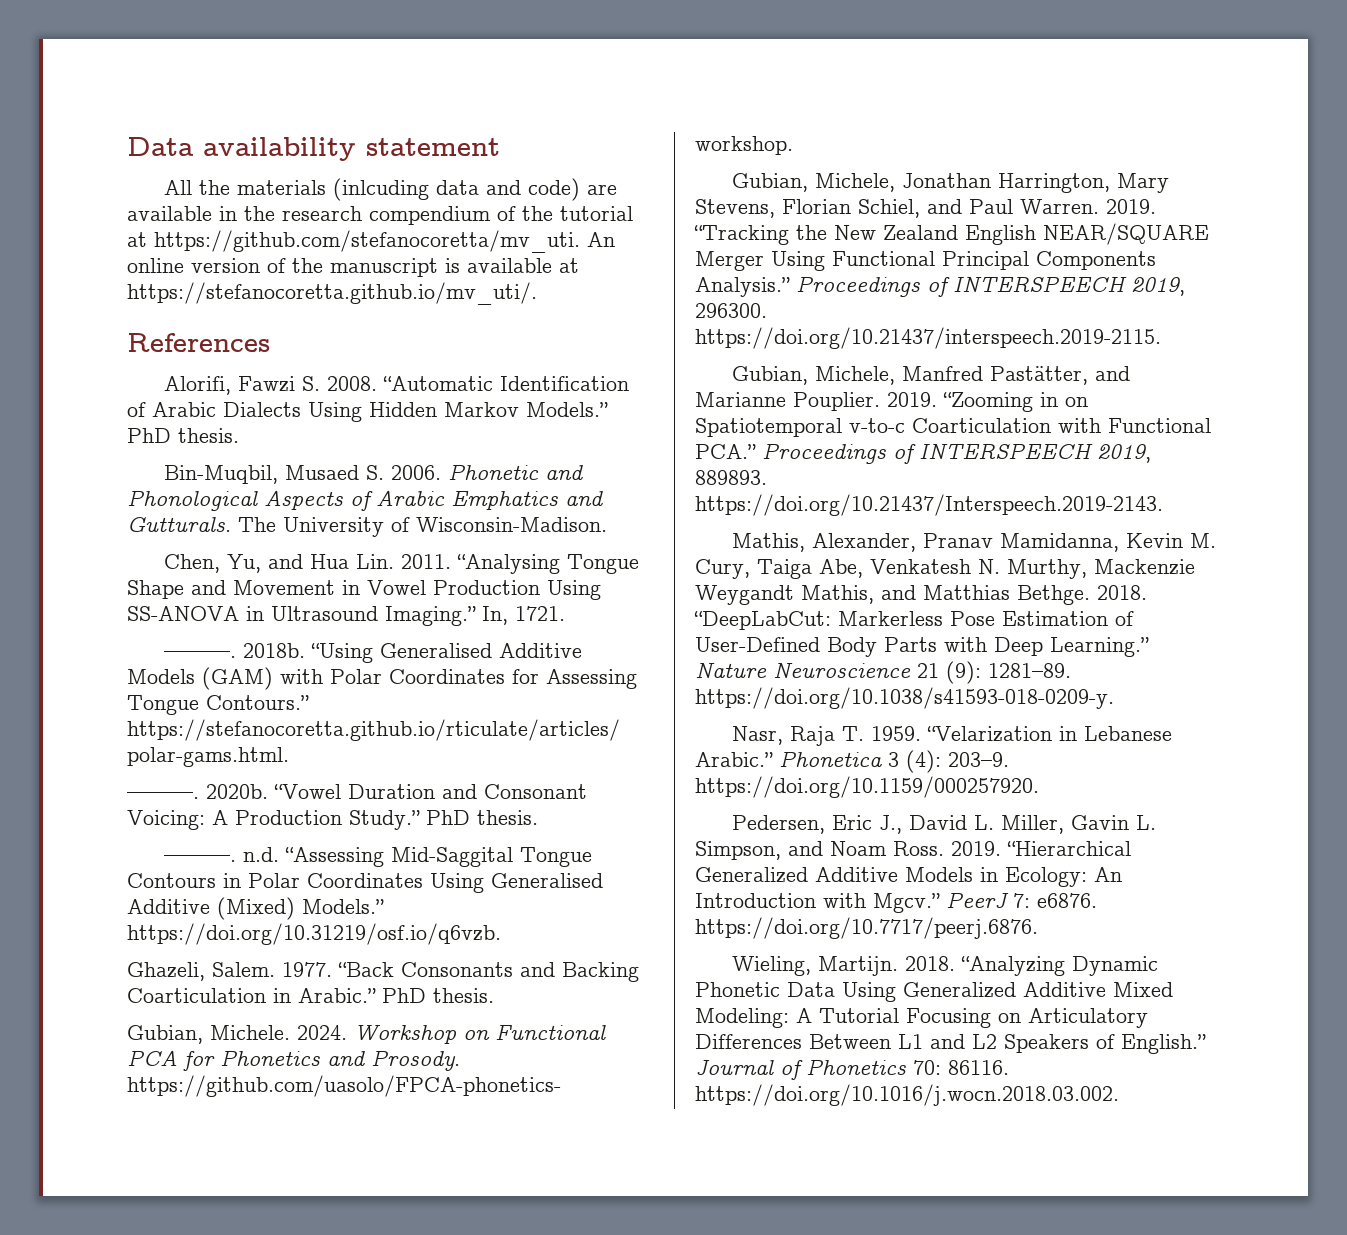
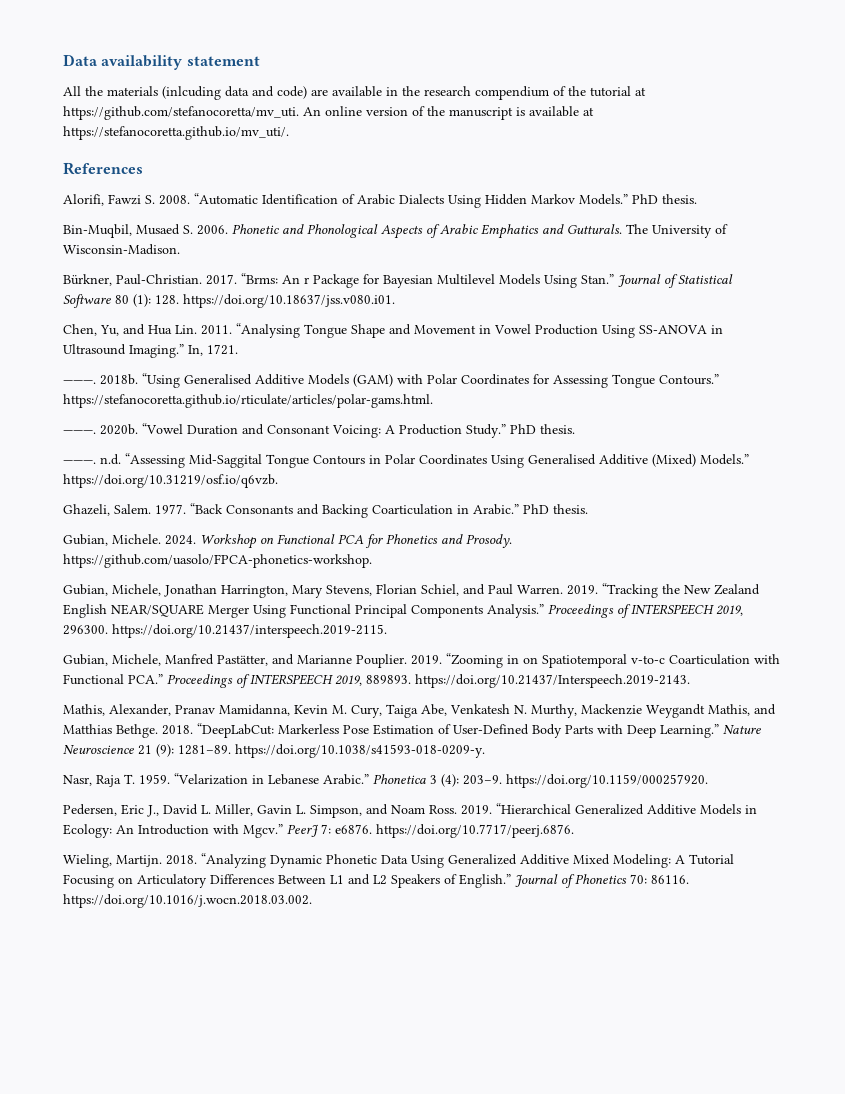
+ Bürkner, Paul-Christian. 2017. “Brms: An r Package for Bayesian Multilevel Models Using Stan.” Journal of Statistical Software 80 (1): 128. https://doi.org/10.18637/jss.v080.i01.

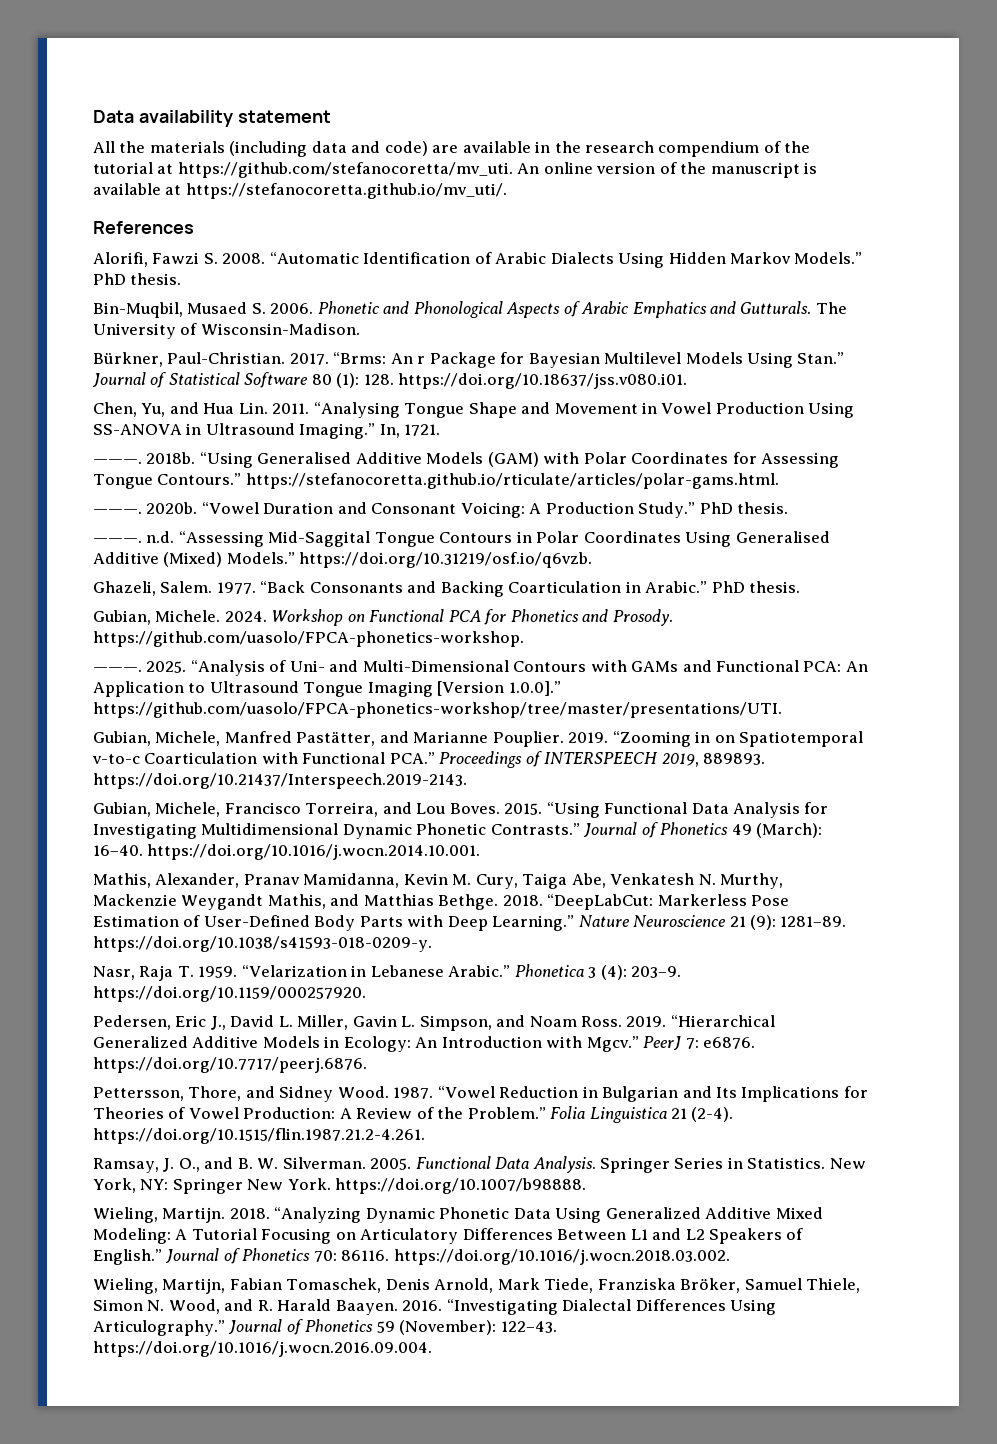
- All the materials (inlcuding data and code) are available in the research compendium of the tutorial at https://github.com/stefanocoretta/mv_uti. An online version of the manuscript is available at https://stefanocoretta.github.io/mv_uti/.
+ All the materials (including data and code) are available in the research compendium of the tutorial at https://github.com/stefanocoretta/mv_uti. An online version of the manuscript is available at https://stefanocoretta.github.io/mv_uti/.
- Gubian, Michele, Jonathan Harrington, Mary Stevens, Florian Schiel, and Paul Warren. 2019. “Tracking the New Zealand English NEAR/SQUARE Merger Using Functional Principal Components Analysis.” Proceedings of INTERSPEECH 2019, 296300. https://doi.org/10.21437/interspeech.2019-2115.
+ ———. 2025. “Analysis of Uni- and Multi-Dimensional Contours with GAMs and Functional PCA: An Application to Ultrasound Tongue Imaging [Version 1.0.0].” https://github.com/uasolo/FPCA-phonetics-workshop/tree/master/presentations/UTI.
+ Gubian, Michele, Francisco Torreira, and Lou Boves. 2015. “Using Functional Data Analysis for Investigating Multidimensional Dynamic Phonetic Contrasts.” Journal of Phonetics 49 (March): 16–40. https://doi.org/10.1016/j.wocn.2014.10.001.
+ Pettersson, Thore, and Sidney Wood. 1987. “Vowel Reduction in Bulgarian and Its Implications for Theories of Vowel Production: A Review of the Problem.” Folia Linguistica 21 (2-4). https://doi.org/10.1515/flin.1987.21.2-4.261.
+ Ramsay, J. O., and B. W. Silverman. 2005. Functional Data Analysis. Springer Series in Statistics. New York, NY: Springer New York. https://doi.org/10.1007/b98888.
+ Wieling, Martijn, Fabian Tomaschek, Denis Arnold, Mark Tiede, Franziska Bröker, Samuel Thiele, Simon N. Wood, and R. Harald Baayen. 2016. “Investigating Dialectal Differences Using Articulography.” Journal of Phonetics 59 (November): 122–43. https://doi.org/10.1016/j.wocn.2016.09.004.

